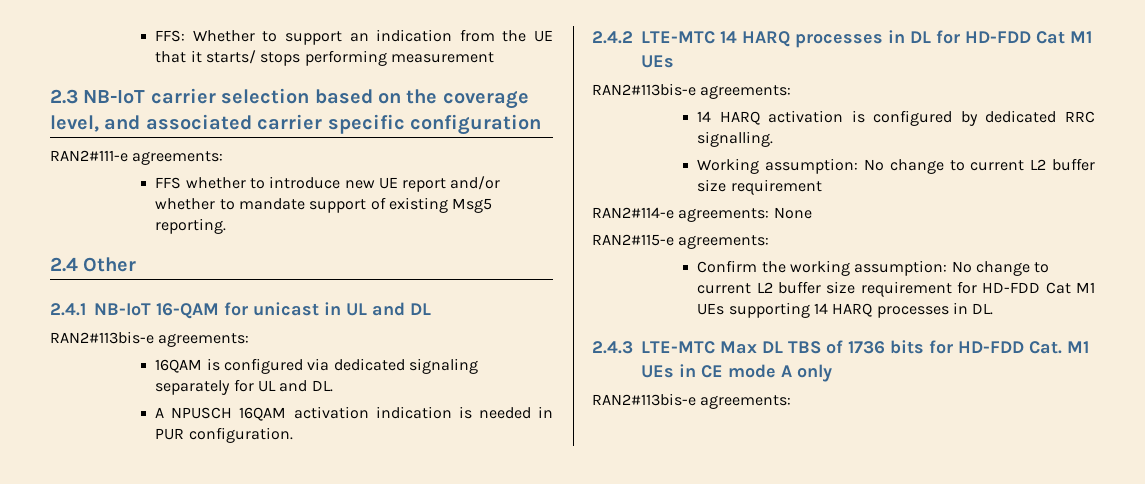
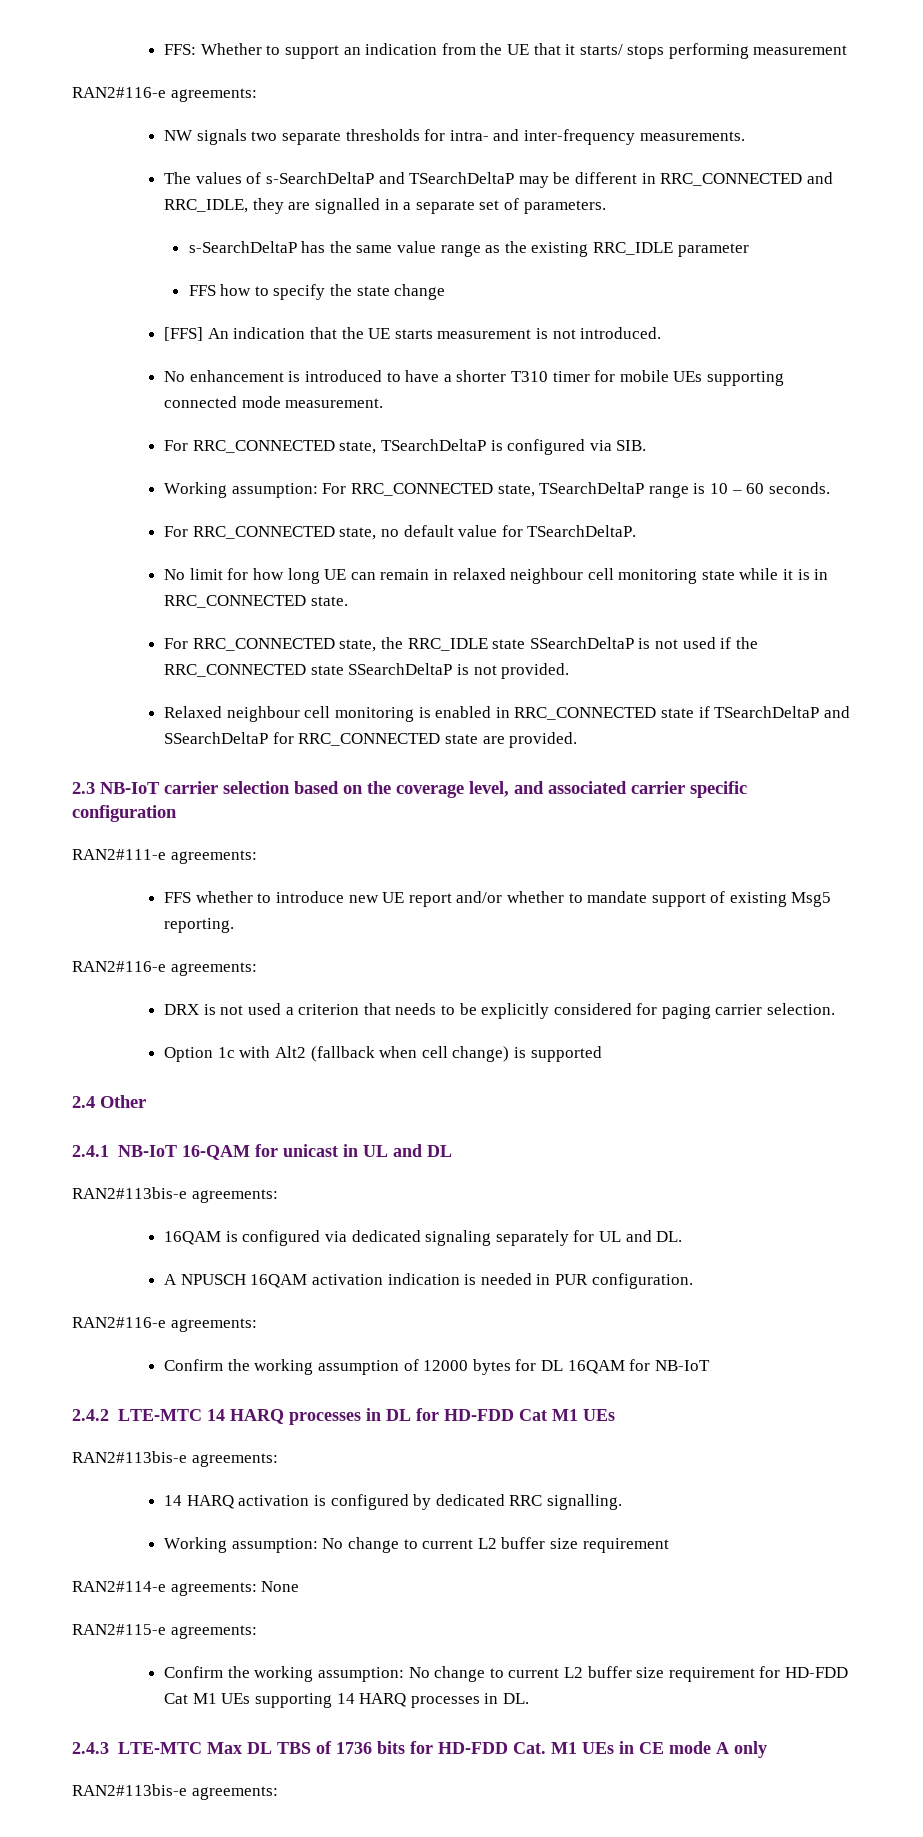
  FFS: Whether to support an indication from the UE that it starts/ stops performing measurement
+ RAN2#116-e agreements:
+ NW signals two separate thresholds for intra- and inter-frequency measurements.
+ The values of s-SearchDeltaP and TSearchDeltaP may be different in RRC_CONNECTED and RRC_IDLE, they are signalled in a separate set of parameters.
+ s-SearchDeltaP has the same value range as the existing RRC_IDLE parameter
+ FFS how to specify the state change
+ [FFS] An indication that the UE starts measurement is not introduced.
+ No enhancement is introduced to have a shorter T310 timer for mobile UEs supporting connected mode measurement.
+ For RRC_CONNECTED state, TSearchDeltaP is configured via SIB.
+ Working assumption: For RRC_CONNECTED state, TSearchDeltaP range is 10 – 60 seconds.
+ For RRC_CONNECTED state, no default value for TSearchDeltaP.
+ No limit for how long UE can remain in relaxed neighbour cell monitoring state while it is in RRC_CONNECTED state.
+ For RRC_CONNECTED state, the RRC_IDLE state SSearchDeltaP is not used if the RRC_CONNECTED state SSearchDeltaP is not provided.
+ Relaxed neighbour cell monitoring is enabled in RRC_CONNECTED state if TSearchDeltaP and SSearchDeltaP for RRC_CONNECTED state are provided.
  FFS whether to introduce new UE report and/or whether to mandate support of existing Msg5 reporting.
+ RAN2#116-e agreements:
+ DRX is not used a criterion that needs to be explicitly considered for paging carrier selection.
+ Option 1c with Alt2 (fallback when cell change) is supported
  A NPUSCH 16QAM activation indication is needed in PUR configuration.
+ RAN2#116-e agreements:
+ Confirm the working assumption of 12000 bytes for DL 16QAM for NB-IoT

